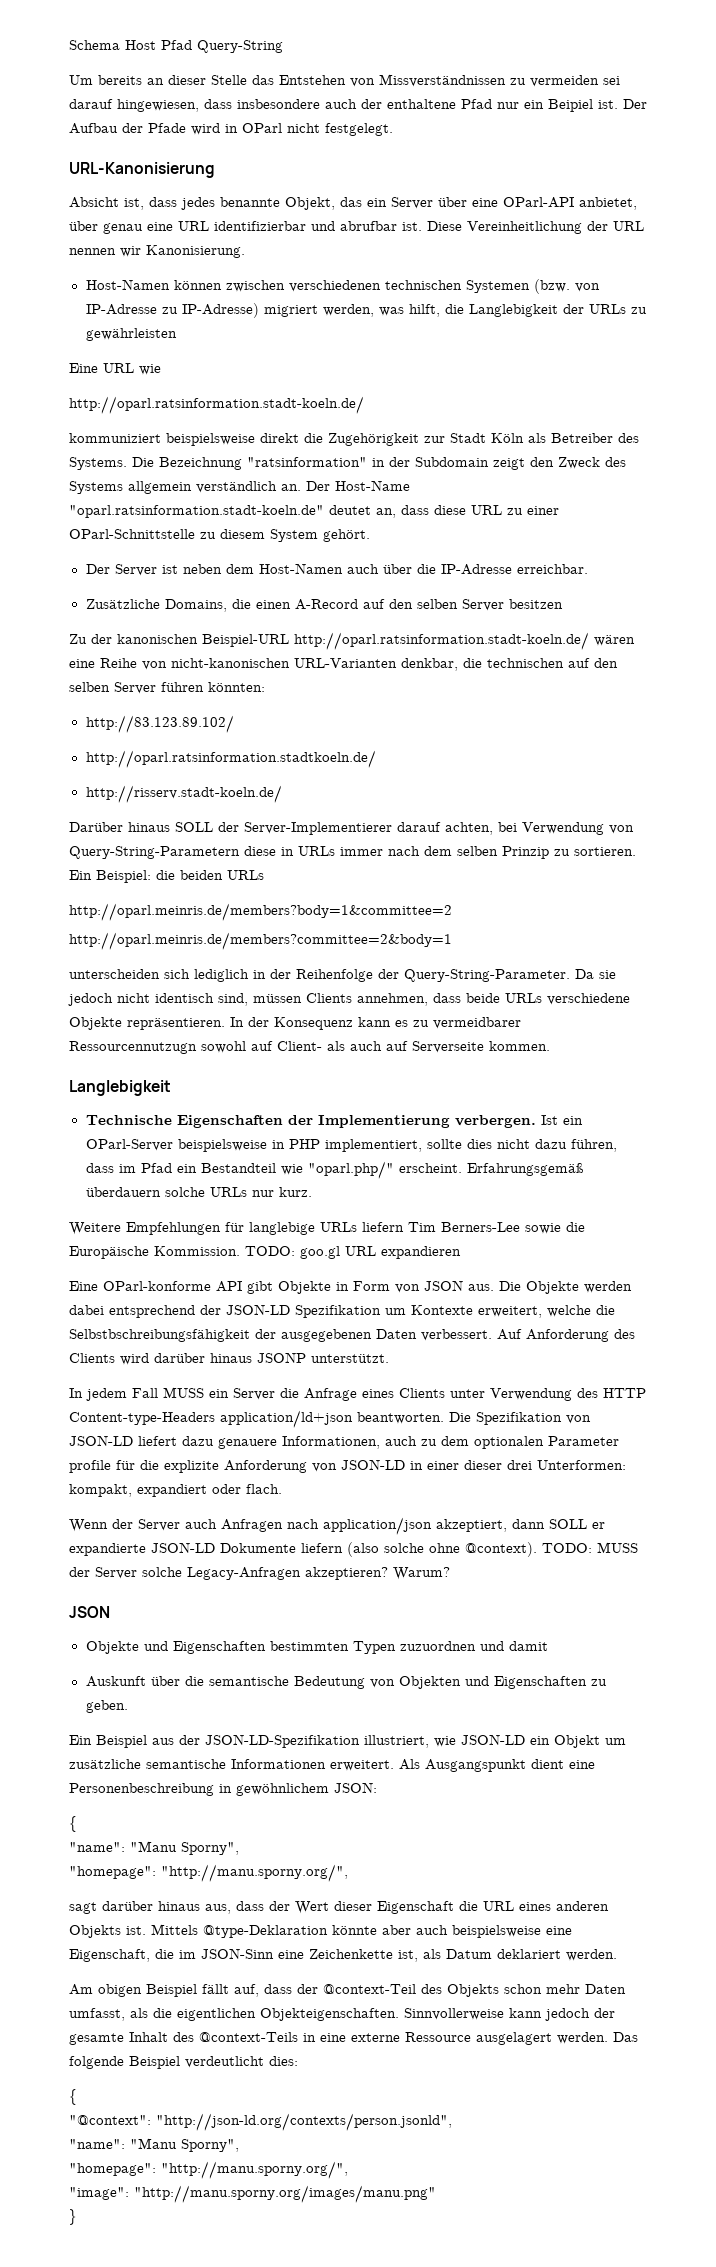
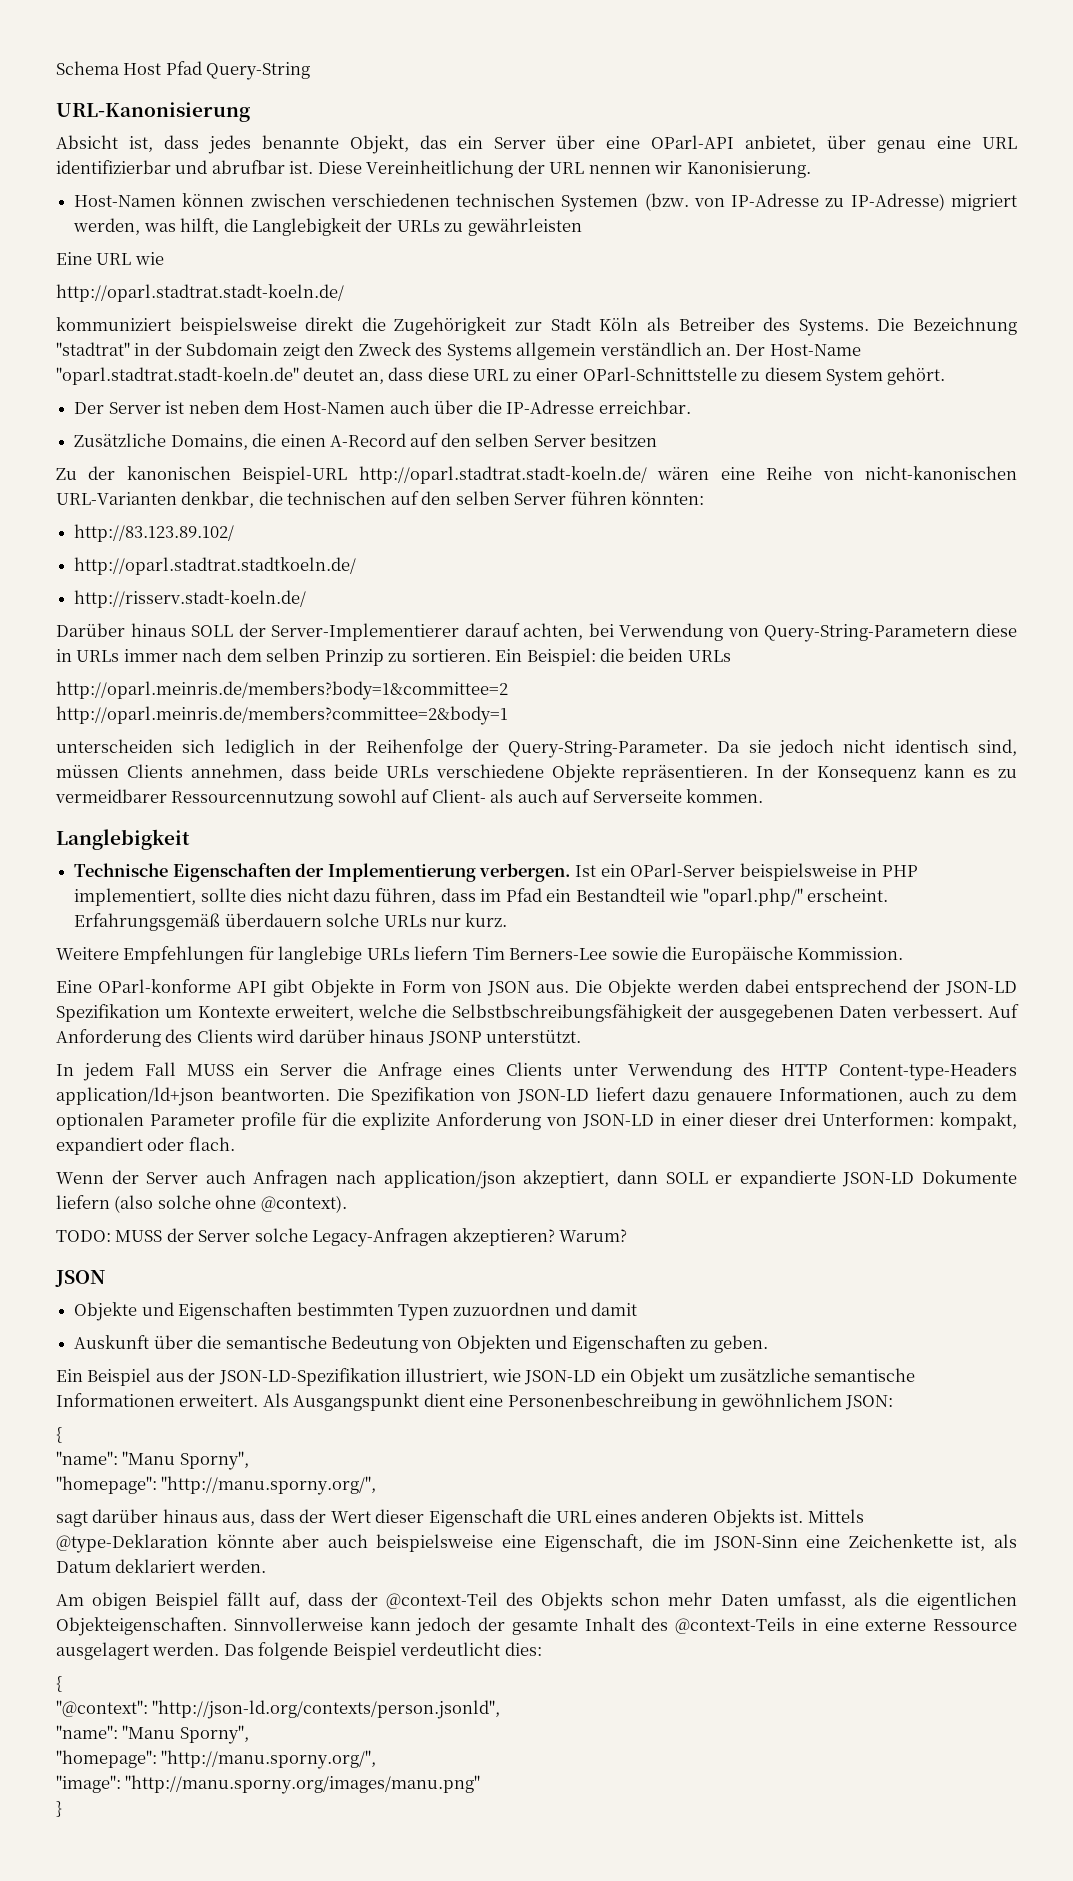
- Um bereits an dieser Stelle das Entstehen von Missverständnissen zu vermeiden sei darauf hingewiesen, dass insbesondere auch der enthaltene Pfad nur ein Beipiel ist. Der Aufbau der Pfade wird in OParl nicht festgelegt.
  Eine URL wie
- http://oparl.ratsinformation.stadt-koeln.de/
+ http://oparl.stadtrat.stadt-koeln.de/
- Die Bezeichnung "ratsinformation" in der Subdomain zeigt den Zweck des Systems allgemein verständlich an.
+ Die Bezeichnung "stadtrat" in der Subdomain zeigt den Zweck des Systems allgemein verständlich an.
- Der Host-Name "oparl.ratsinformation.stadt-koeln.de" deutet an, dass diese URL zu einer OParl-Schnittstelle zu diesem System gehört.
+ Der Host-Name "oparl.stadtrat.stadt-koeln.de" deutet an, dass diese URL zu einer OParl-Schnittstelle zu diesem System gehört.
- Zu der kanonischen Beispiel-URL http://oparl.ratsinformation.stadt-koeln.de/ wären eine Reihe von nicht-kanonischen URL-Varianten denkbar, die technischen auf den selben Server führen könnten:
+ Zu der kanonischen Beispiel-URL http://oparl.stadtrat.stadt-koeln.de/ wären eine Reihe von nicht-kanonischen URL-Varianten denkbar, die technischen auf den selben Server führen könnten:
- http://oparl.ratsinformation.stadtkoeln.de/
+ http://oparl.stadtrat.stadtkoeln.de/
- In der Konsequenz kann es zu vermeidbarer Ressourcennutzugn sowohl auf Client- als auch auf Serverseite kommen.
+ In der Konsequenz kann es zu vermeidbarer Ressourcennutzung sowohl auf Client- als auch auf Serverseite kommen.
- TODO: goo.gl URL expandieren
- Wenn der Server auch Anfragen nach application/json akzeptiert, dann SOLL er expandierte JSON-LD Dokumente liefern (also solche ohne @context). TODO: MUSS der Server solche Legacy-Anfragen akzeptieren?
+ Wenn der Server auch Anfragen nach application/json akzeptiert, dann SOLL er expandierte JSON-LD Dokumente liefern (also solche ohne @context).
+ TODO: MUSS der Server solche Legacy-Anfragen akzeptieren?

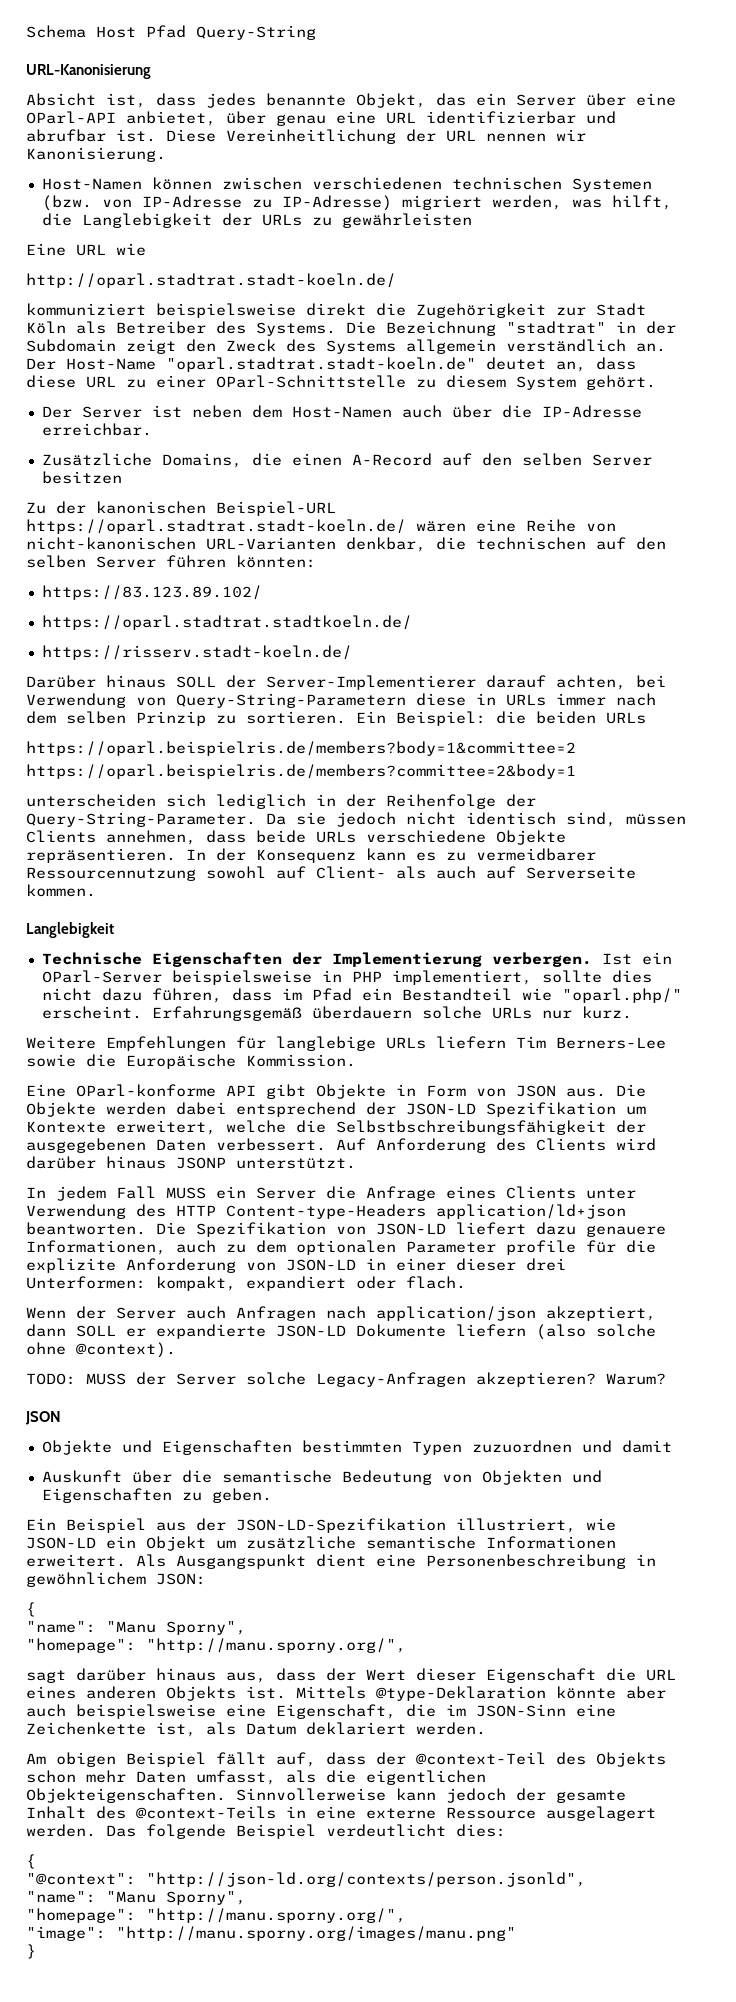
- Zu der kanonischen Beispiel-URL http://oparl.stadtrat.stadt-koeln.de/ wären eine Reihe von nicht-kanonischen URL-Varianten denkbar, die technischen auf den selben Server führen könnten:
+ Zu der kanonischen Beispiel-URL https://oparl.stadtrat.stadt-koeln.de/ wären eine Reihe von nicht-kanonischen URL-Varianten denkbar, die technischen auf den selben Server führen könnten:
- http://83.123.89.102/
- http://oparl.stadtrat.stadtkoeln.de/
- http://risserv.stadt-koeln.de/
+ https://83.123.89.102/
+ https://oparl.stadtrat.stadtkoeln.de/
+ https://risserv.stadt-koeln.de/
- http://oparl.meinris.de/members?body=1&committee=2
- http://oparl.meinris.de/members?committee=2&body=1
+ https://oparl.beispielris.de/members?body=1&committee=2
+ https://oparl.beispielris.de/members?committee=2&body=1

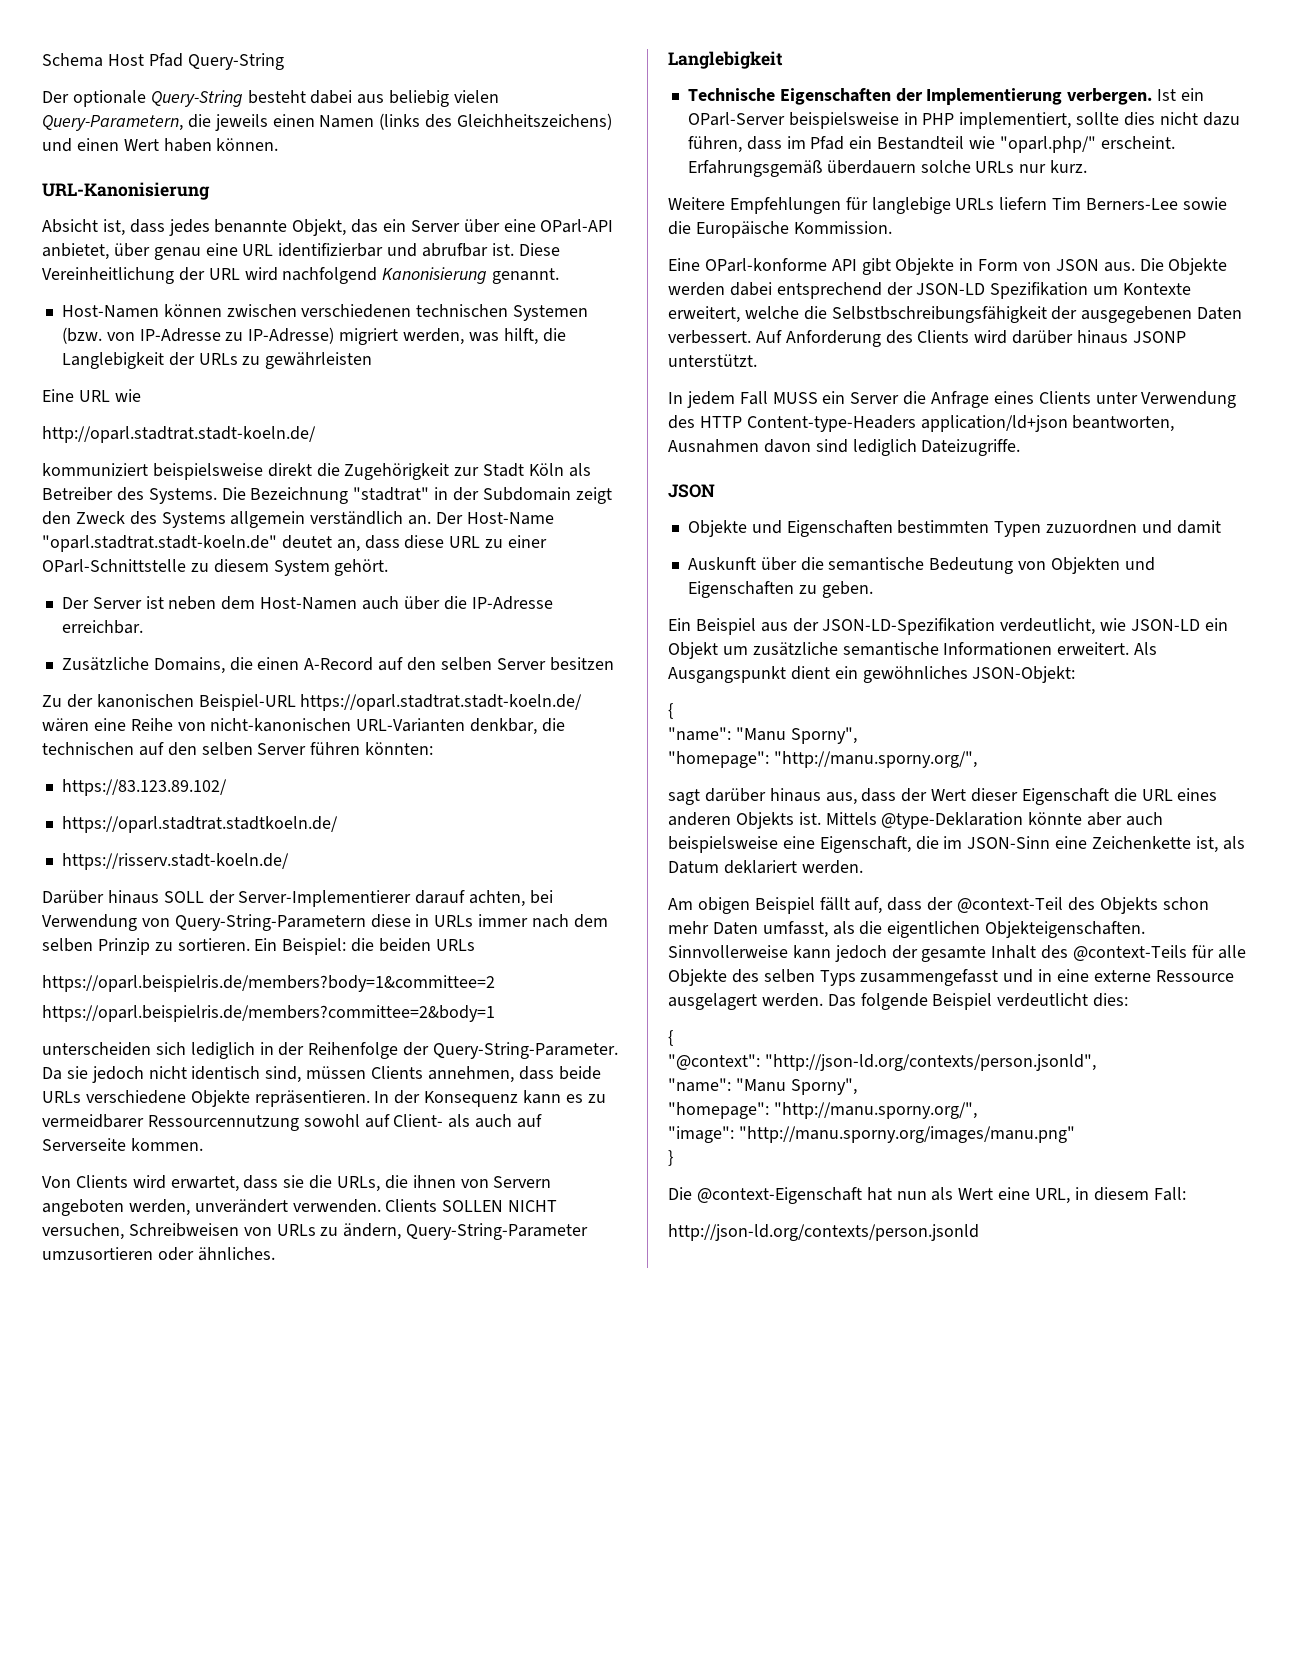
+ Der optionale Query-String besteht dabei aus beliebig vielen Query-Parametern, die jeweils einen Namen (links des Gleichheitszeichens) und einen Wert haben können.
- Diese Vereinheitlichung der URL nennen wir Kanonisierung.
+ Diese Vereinheitlichung der URL wird nachfolgend Kanonisierung genannt.
+ Von Clients wird erwartet, dass sie die URLs, die ihnen von Servern angeboten werden, unverändert verwenden. Clients SOLLEN NICHT versuchen, Schreibweisen von URLs zu ändern, Query-String-Parameter umzusortieren oder ähnliches.
- In jedem Fall MUSS ein Server die Anfrage eines Clients unter Verwendung des HTTP Content-type-Headers application/ld+json beantworten. Die Spezifikation von JSON-LD liefert dazu genauere Informationen, auch zu dem optionalen Parameter profile für die explizite Anforderung von JSON-LD in einer dieser drei Unterformen: kompakt, expandiert oder flach.
- Wenn der Server auch Anfragen nach application/json akzeptiert, dann SOLL er expandierte JSON-LD Dokumente liefern (also solche ohne @context).
- TODO: MUSS der Server solche Legacy-Anfragen akzeptieren? Warum?
+ In jedem Fall MUSS ein Server die Anfrage eines Clients unter Verwendung des HTTP Content-type-Headers application/ld+json beantworten, Ausnahmen davon sind lediglich Dateizugriffe.
- Ein Beispiel aus der JSON-LD-Spezifikation illustriert, wie JSON-LD ein Objekt um zusätzliche semantische Informationen erweitert.
+ Ein Beispiel aus der JSON-LD-Spezifikation verdeutlicht, wie JSON-LD ein Objekt um zusätzliche semantische Informationen erweitert.
- Als Ausgangspunkt dient eine Personenbeschreibung in gewöhnlichem JSON:
+ Als Ausgangspunkt dient ein gewöhnliches JSON-Objekt:
- Sinnvollerweise kann jedoch der gesamte Inhalt des @context-Teils in eine externe Ressource ausgelagert werden.
+ Sinnvollerweise kann jedoch der gesamte Inhalt des @context-Teils für alle Objekte des selben Typs zusammengefasst und in eine externe Ressource ausgelagert werden.
+ Die @context-Eigenschaft hat nun als Wert eine URL, in diesem Fall:
+ http://json-ld.org/contexts/person.jsonld

